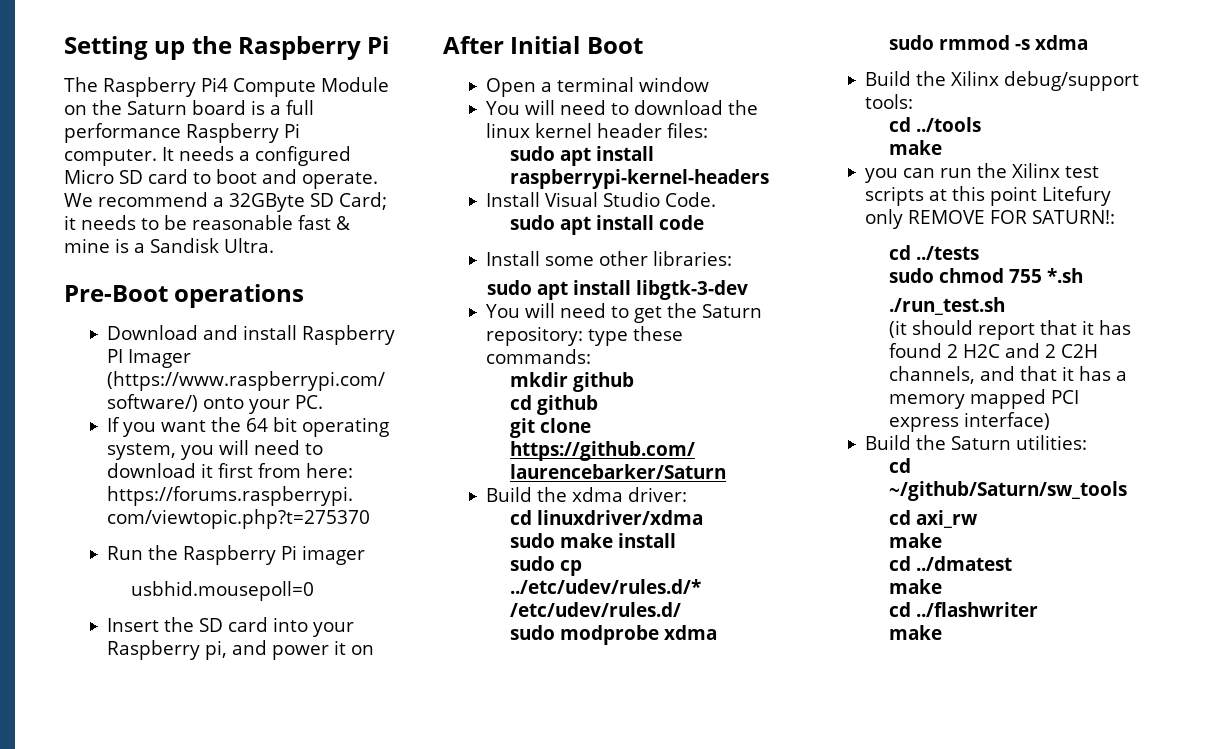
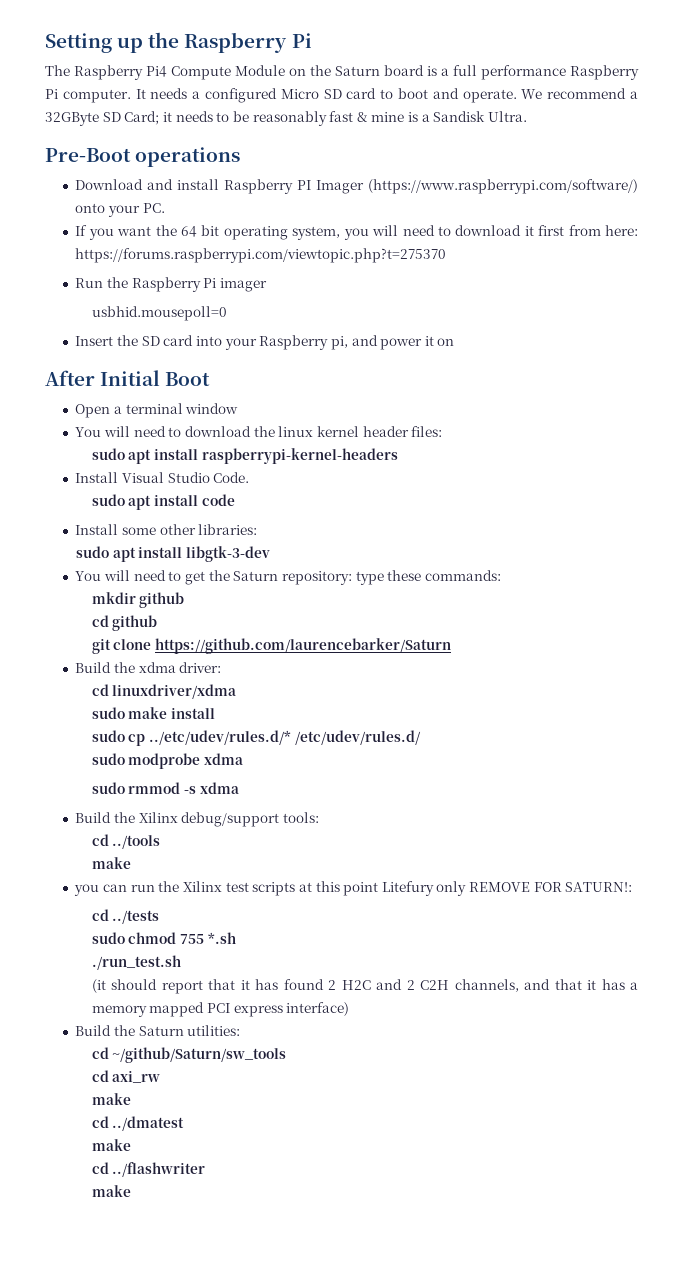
- We recommend a 32GByte SD Card; it needs to be reasonable fast & mine is a Sandisk Ultra.
+ We recommend a 32GByte SD Card; it needs to be reasonably fast & mine is a Sandisk Ultra.

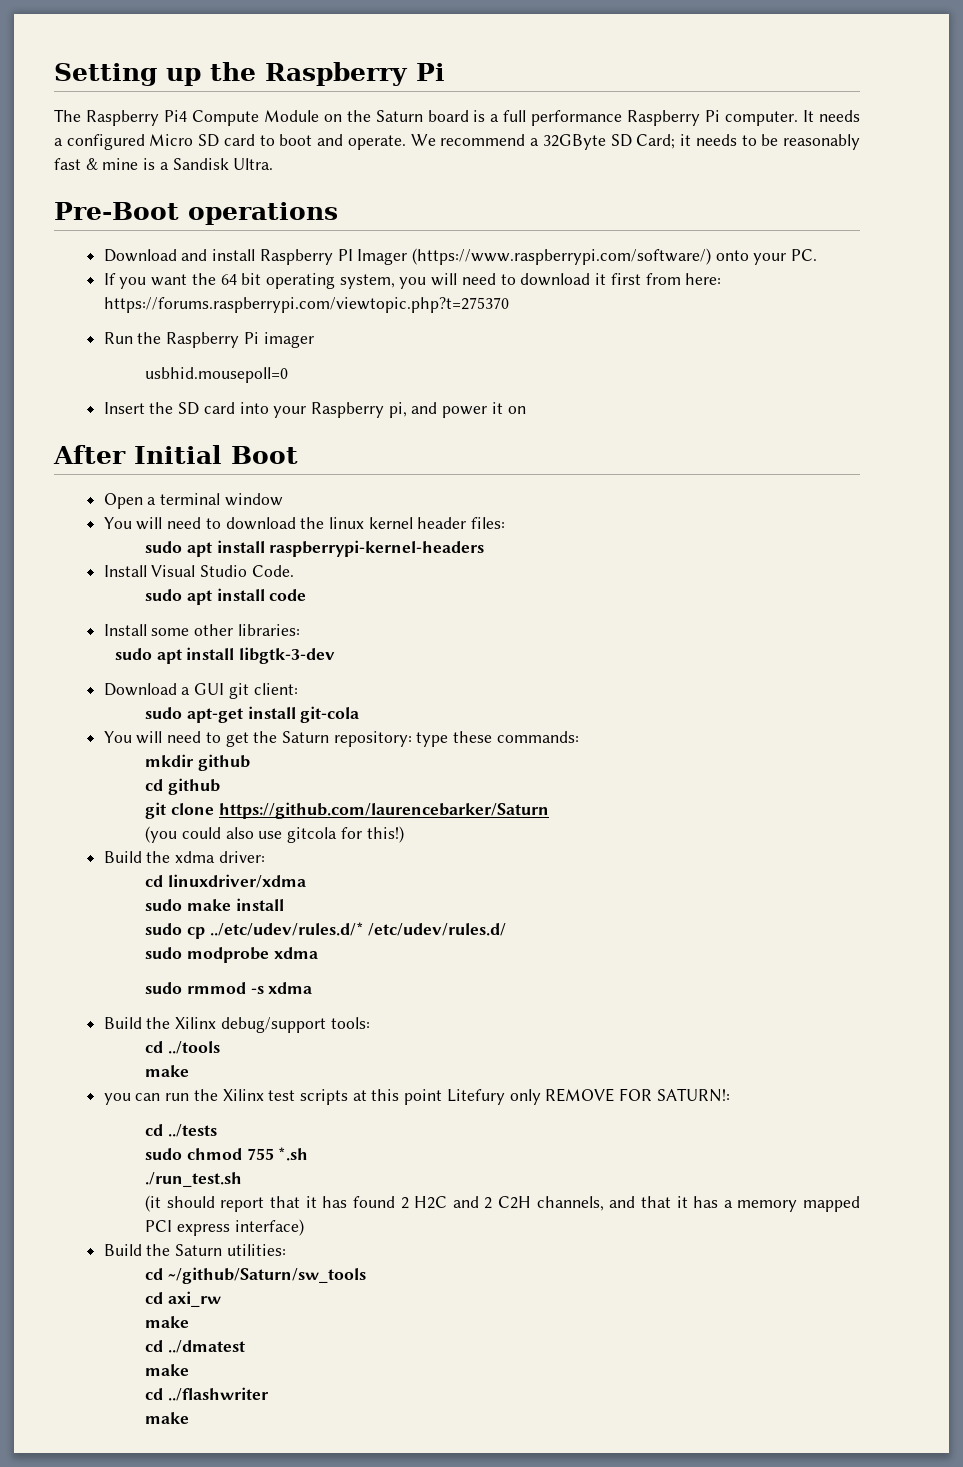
+ Download a GUI git client:
+ sudo apt-get install git-cola
+ (you could also use gitcola for this!)

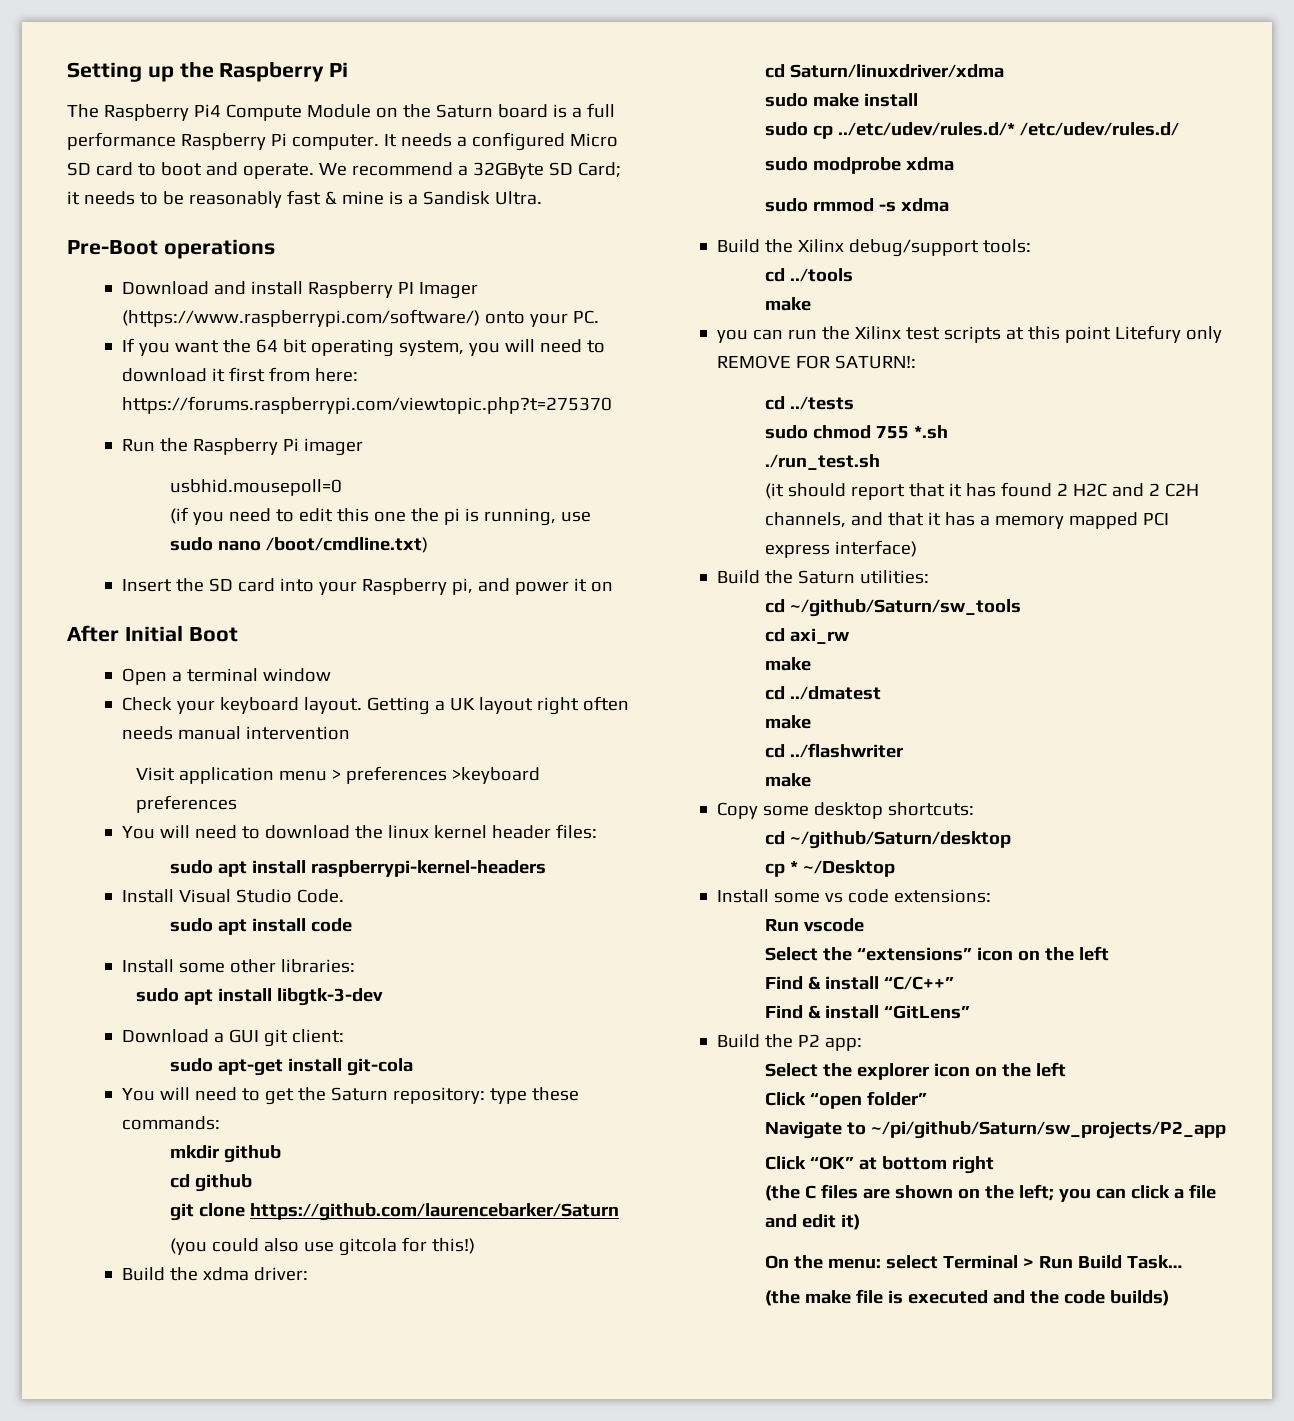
+ (if you need to edit this one the pi is running, use sudo nano /boot/cmdline.txt)
+ Check your keyboard layout. Getting a UK layout right often needs manual intervention
+ Visit application menu > preferences >keyboard preferences
- cd linuxdriver/xdma
+ cd Saturn/linuxdriver/xdma
+ Copy some desktop shortcuts:
+ cd ~/github/Saturn/desktop
+ cp * ~/Desktop
+ Install some vs code extensions:
+ Run vscode
+ Select the “extensions” icon on the left
+ Find & install “C/C++”
+ Find & install “GitLens”
+ Build the P2 app:
+ Select the explorer icon on the left
+ Click “open folder”
+ Navigate to ~/pi/github/Saturn/sw_projects/P2_app
+ Click “OK” at bottom right
+ (the C files are shown on the left; you can click a file and edit it)
+ On the menu: select Terminal > Run Build Task…
+ (the make file is executed and the code builds)

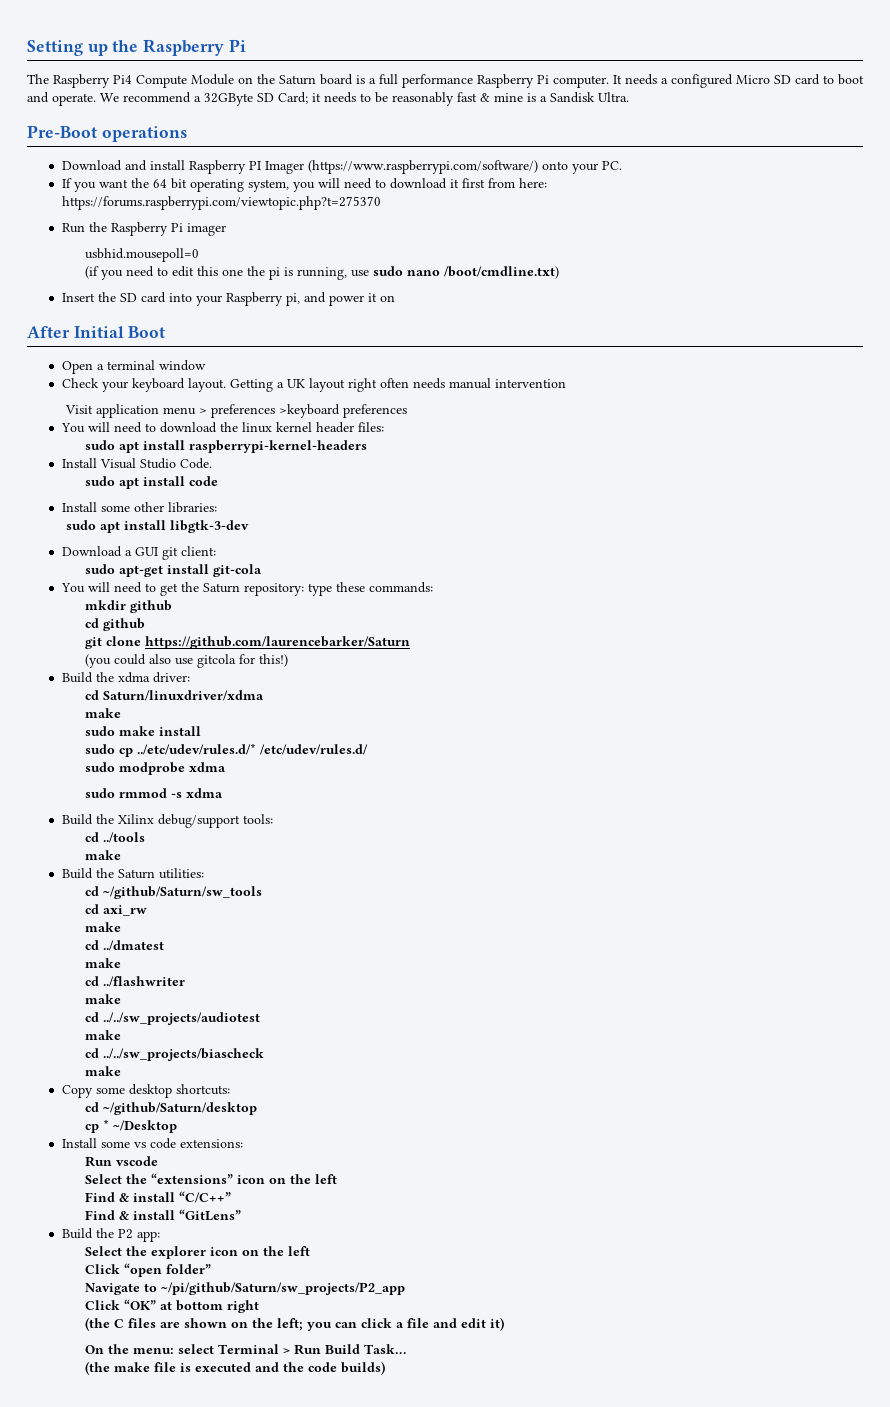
  cd Saturn/linuxdriver/xdma
+ make
- you can run the Xilinx test scripts at this point Litefury only REMOVE FOR SATURN!:
- cd ../tests
- sudo chmod 755 *.sh
- ./run_test.sh
- (it should report that it has found 2 H2C and 2 C2H channels, and that it has a memory mapped PCI express interface)
+ cd ../../sw_projects/audiotest
+ make
+ cd ../../sw_projects/biascheck
+ make

